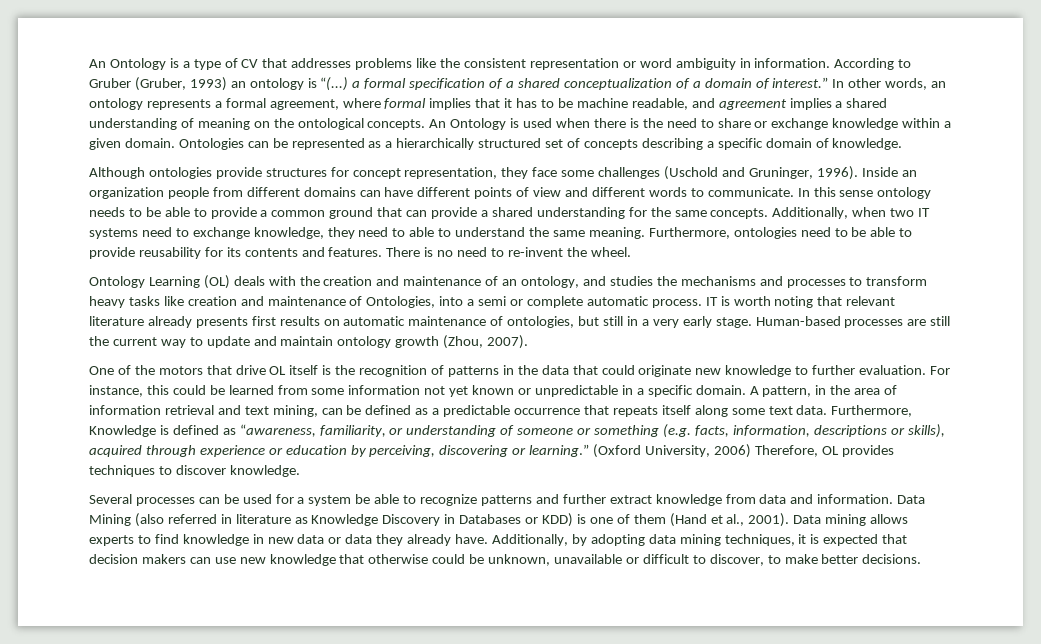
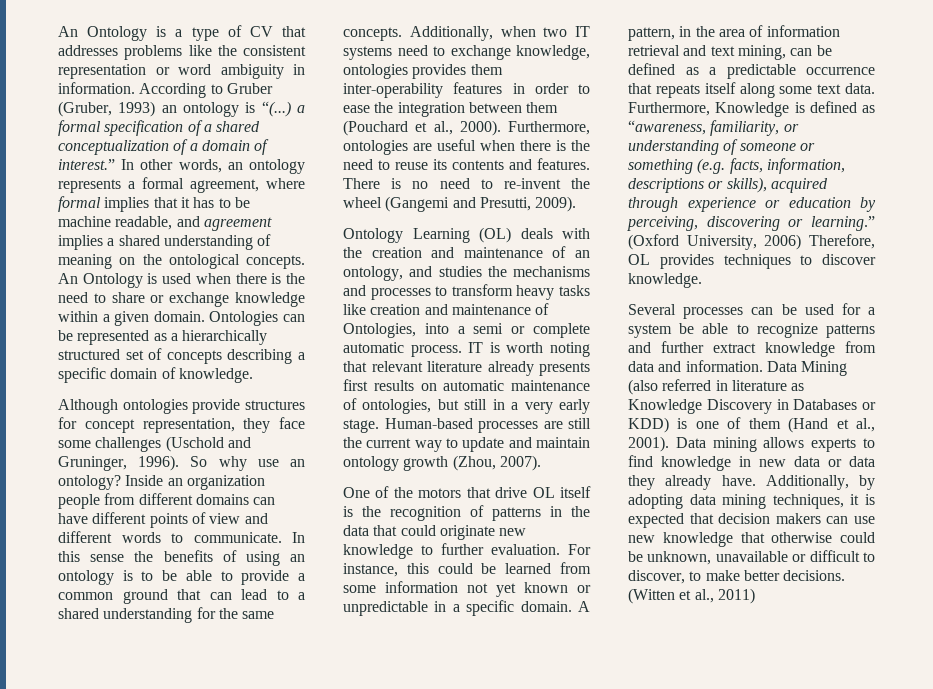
+ So why use an ontology?
- In this sense ontology needs to be able to provide a common ground that can provide a shared understanding for the same concepts.
+ In this sense the benefits of using an ontology is to be able to provide a common ground that can lead to a shared understanding for the same concepts.
- Additionally, when two IT systems need to exchange knowledge, they need to able to understand the same meaning. Furthermore, ontologies need to be able to provide reusability for its contents and features.
+ Additionally, when two IT systems need to exchange knowledge, ontologies provides them inter-operability features in order to ease the integration between them (Pouchard et al., 2000). Furthermore, ontologies are useful when there is the need to reuse its contents and features.
- There is no need to re-invent the wheel.
+ There is no need to re-invent the wheel (Gangemi and Presutti, 2009).
+ (Witten et al., 2011)

